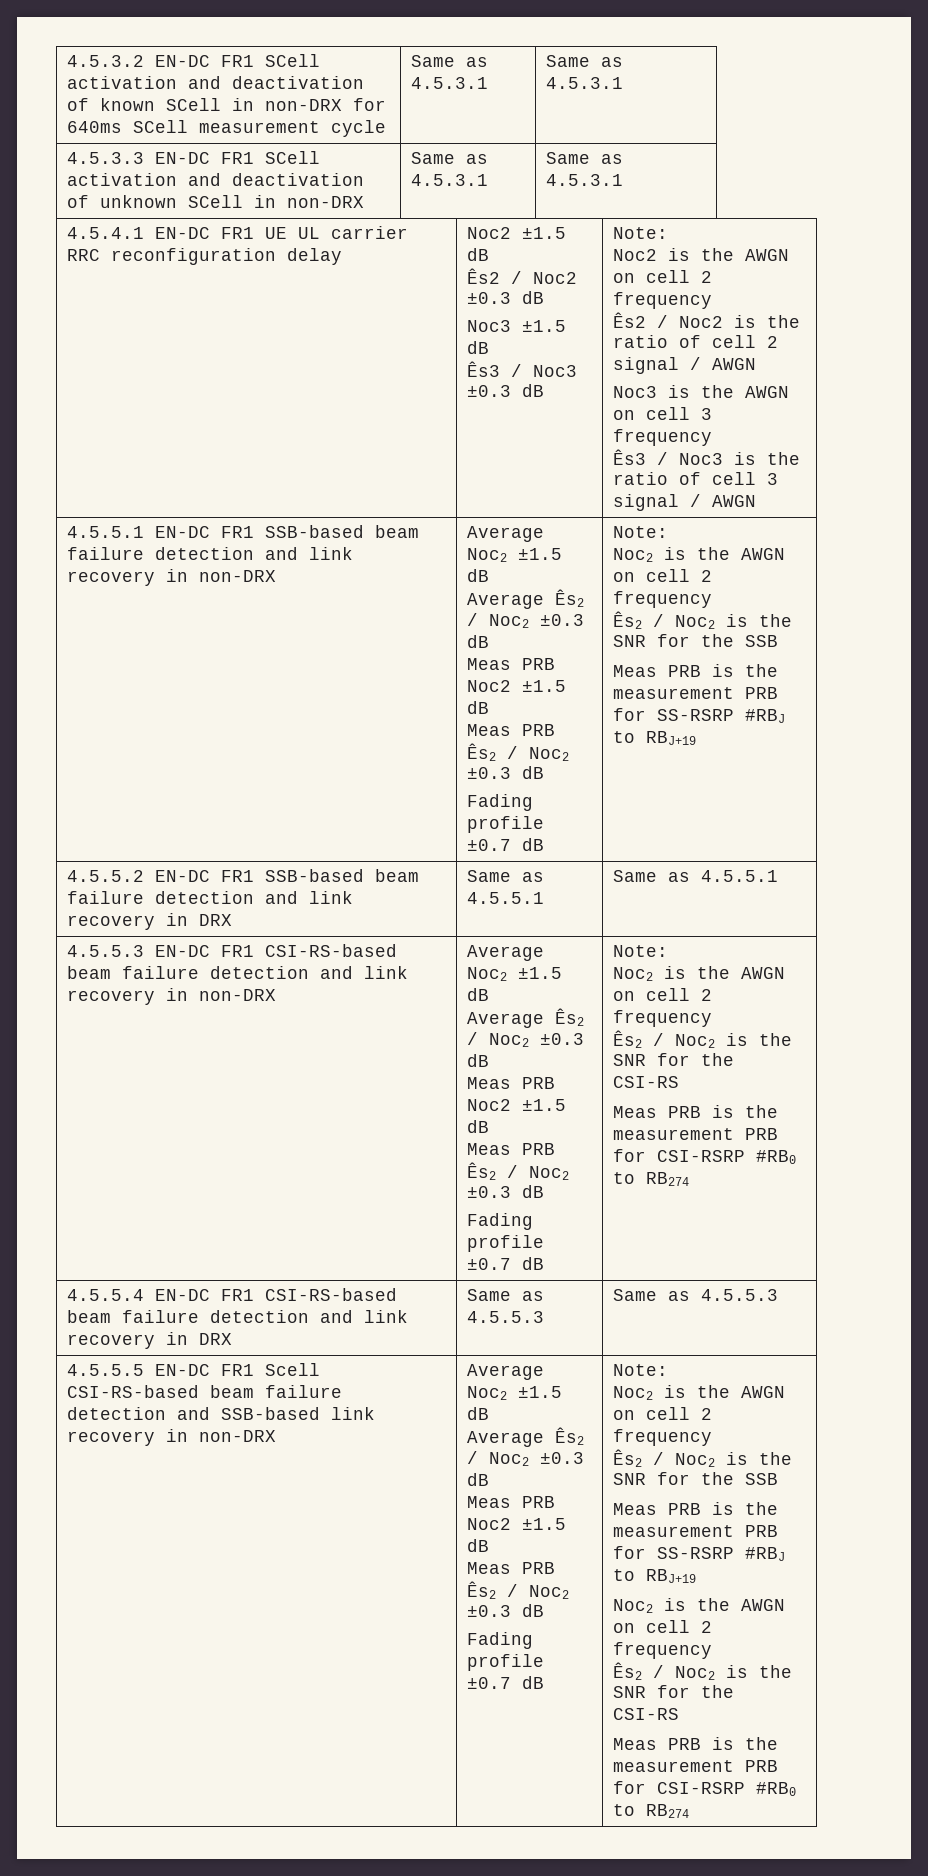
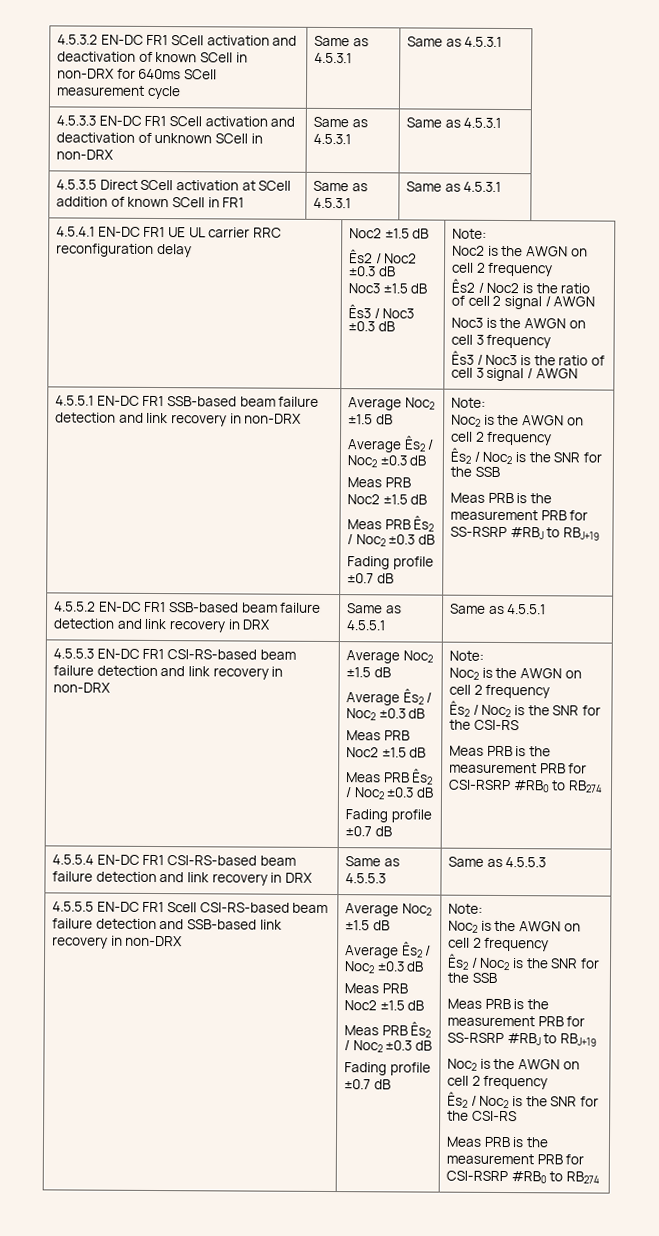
+ 4.5.3.5 Direct SCell activation at SCell addition of known SCell in FR1 | Same as 4.5.3.1 | Same as 4.5.3.1

